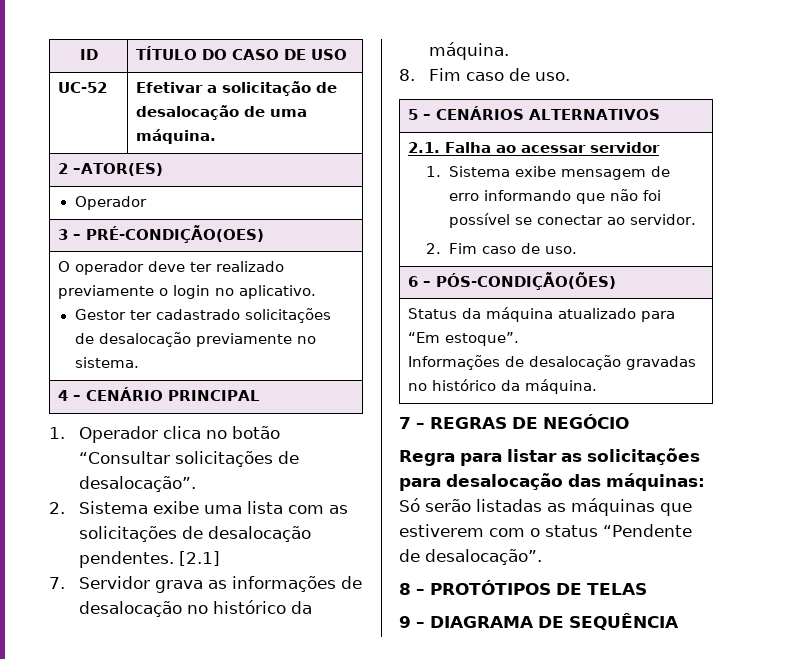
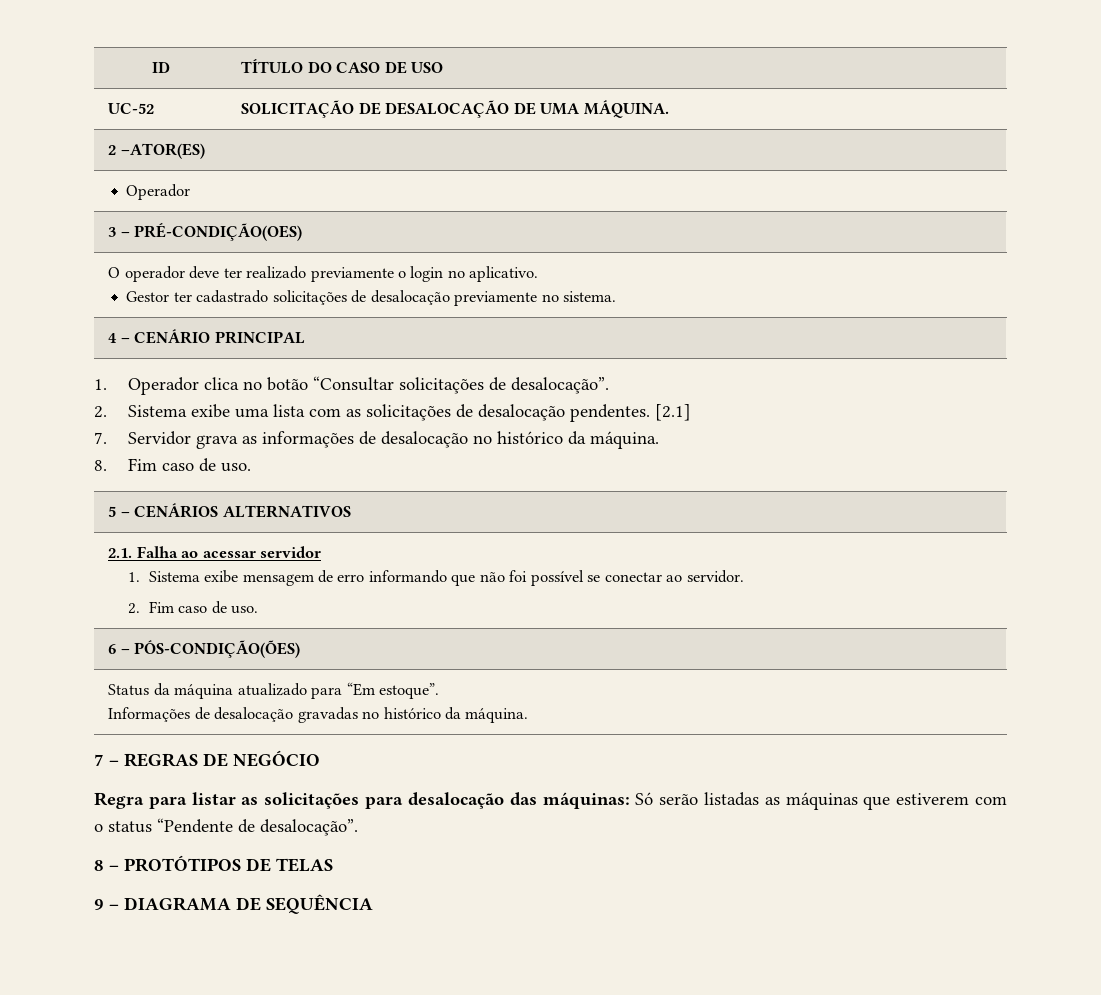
- UC-52 | Efetivar a solicitação de desalocação de uma máquina.
+ UC-52 | SOLICITAÇÃO DE DESALOCAÇÃO DE UMA MÁQUINA.

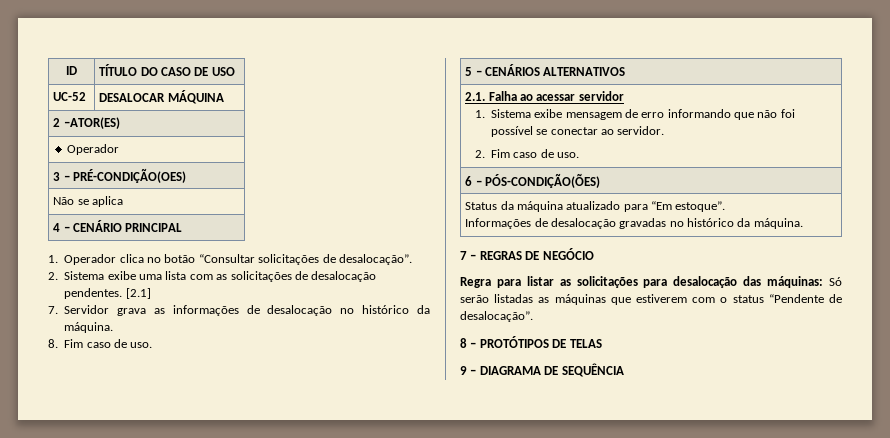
- UC-52 | SOLICITAÇÃO DE DESALOCAÇÃO DE UMA MÁQUINA.
+ UC-52 | DESALOCAR MÁQUINA
- O operador deve ter realizado previamente o login no aplicativo.
- Gestor ter cadastrado solicitações de desalocação previamente no sistema.
+ Não se aplica

